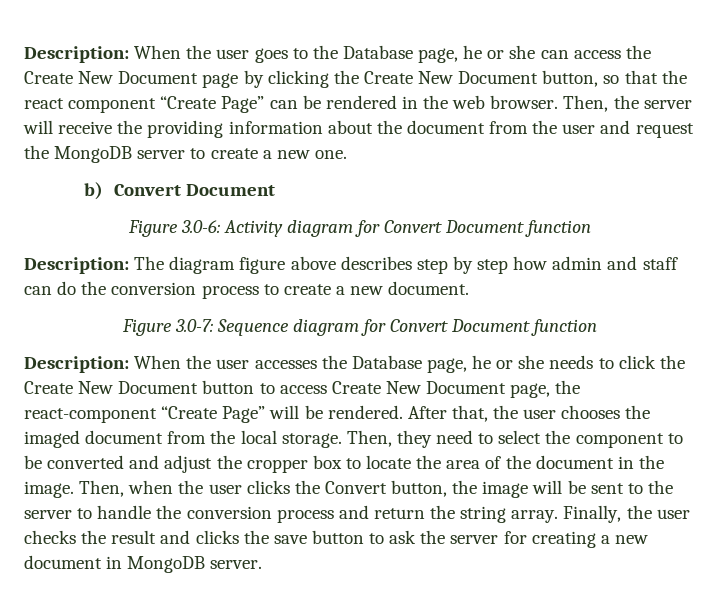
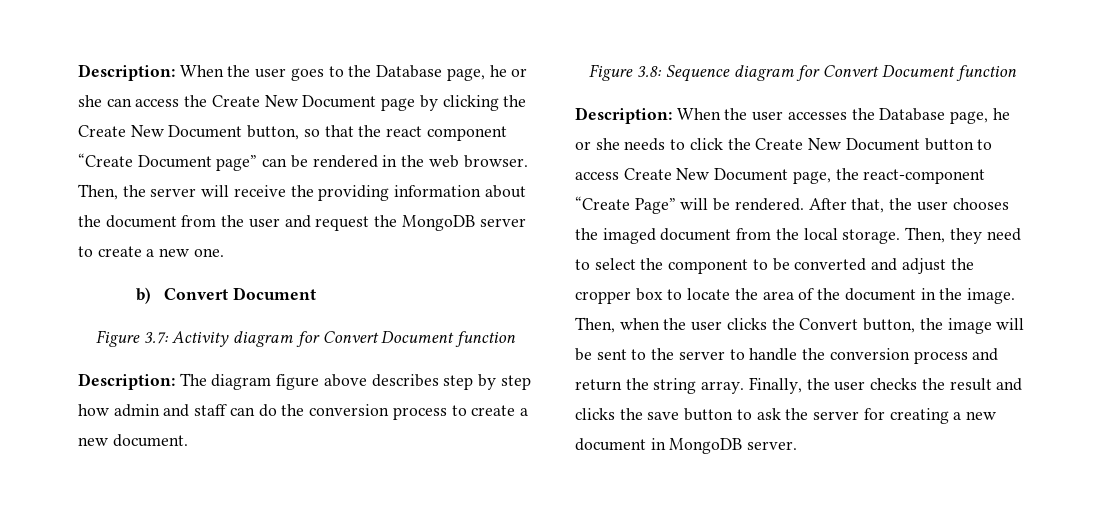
- Description: When the user goes to the Database page, he or she can access the Create New Document page by clicking the Create New Document button, so that the react component “Create Page” can be rendered in the web browser.
+ Description: When the user goes to the Database page, he or she can access the Create New Document page by clicking the Create New Document button, so that the react component “Create Document page” can be rendered in the web browser.
- Figure 3.0-6: Activity diagram for Convert Document function
+ Figure 3.7: Activity diagram for Convert Document function
- Figure 3.0-7: Sequence diagram for Convert Document function
+ Figure 3.8: Sequence diagram for Convert Document function

